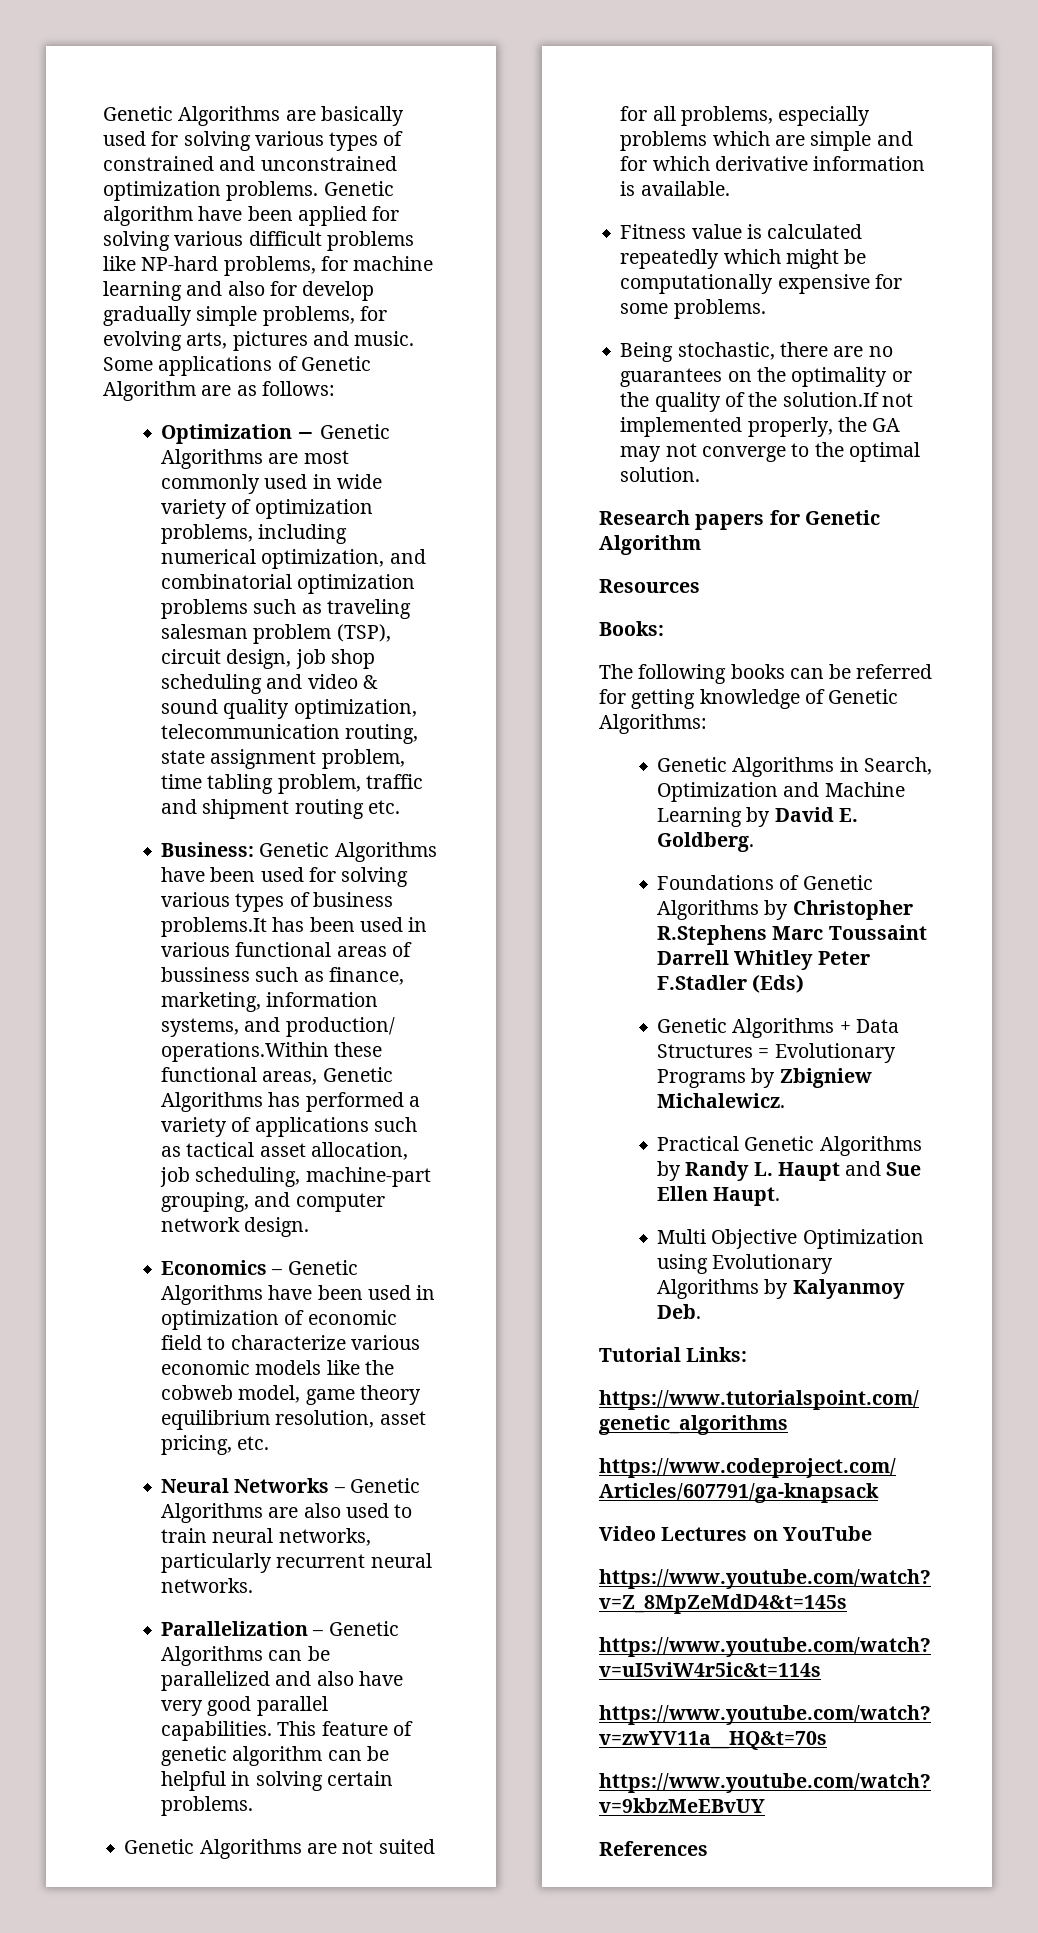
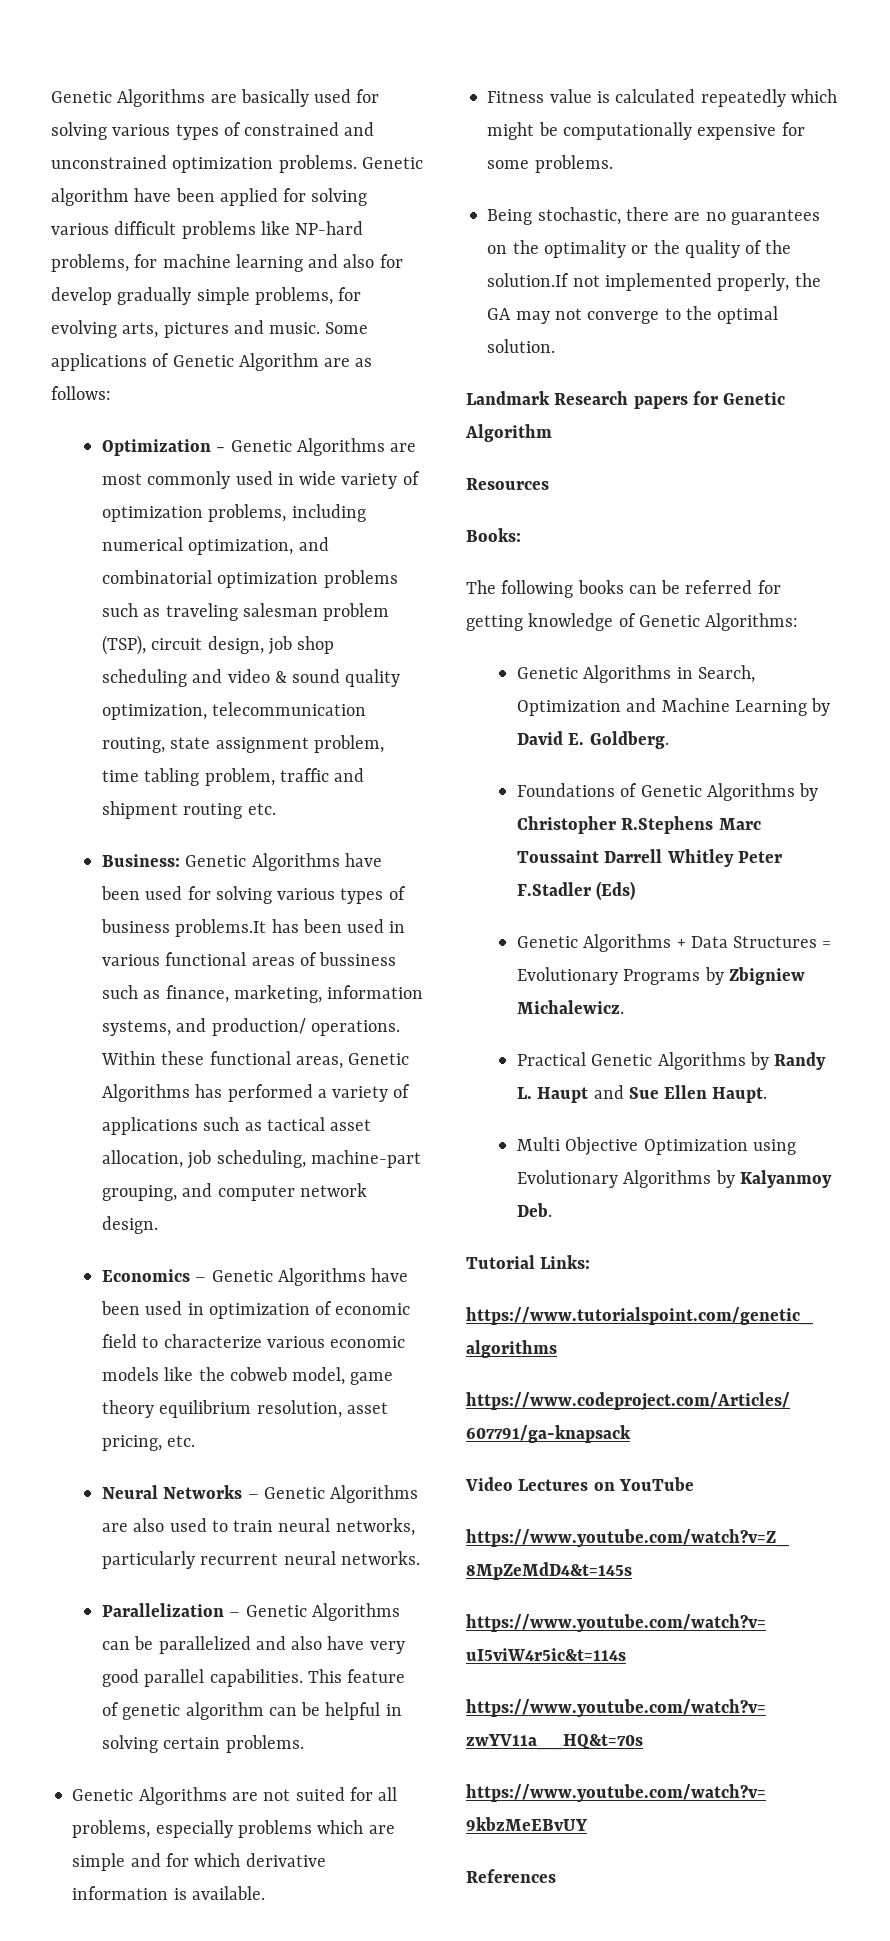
- Business: Genetic Algorithms have been used for solving various types of business problems.It has been used in various functional areas of bussiness such as finance, marketing, information systems, and production/ operations.Within these functional areas, Genetic Algorithms has performed a variety of applications such as tactical asset allocation, job scheduling, machine-part grouping, and computer network design.
+ Business: Genetic Algorithms have been used for solving various types of business problems.It has been used in various functional areas of bussiness such as finance, marketing, information systems, and production/ operations. Within these functional areas, Genetic Algorithms has performed a variety of applications such as tactical asset allocation, job scheduling, machine-part grouping, and computer network design.
- Research papers for Genetic Algorithm
+ Landmark Research papers for Genetic Algorithm

